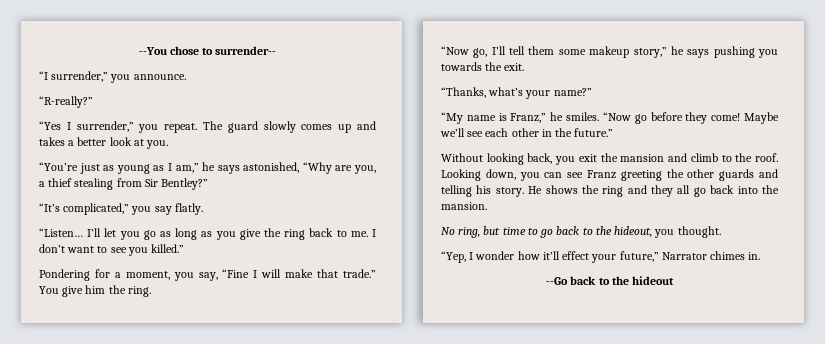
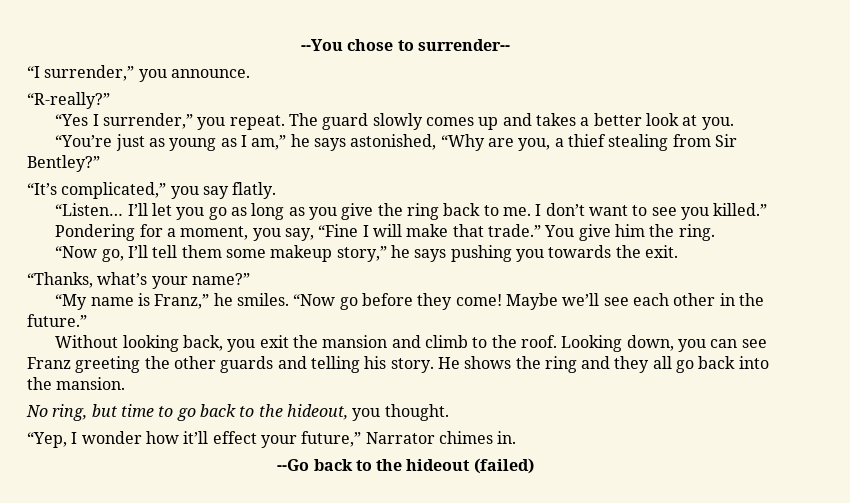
- --Go back to the hideout
+ --Go back to the hideout (failed)

